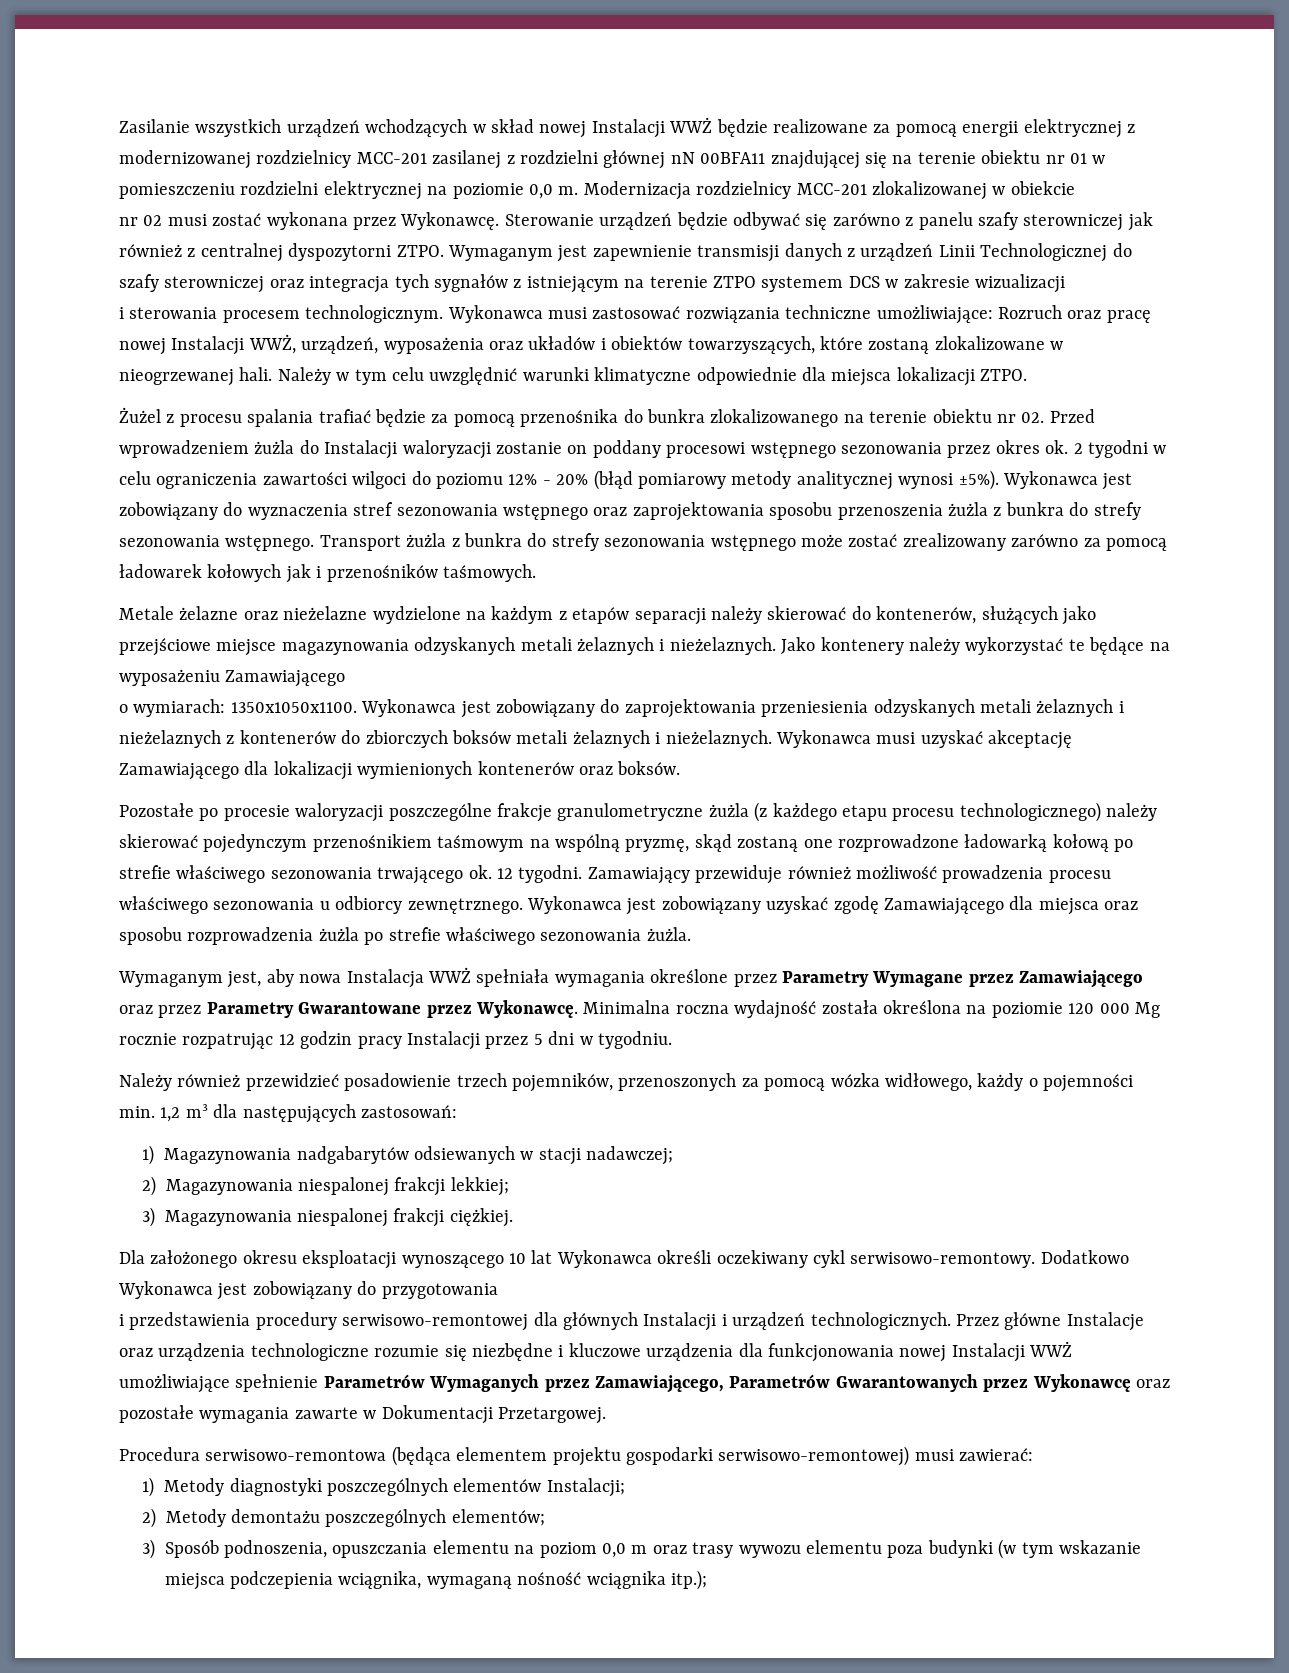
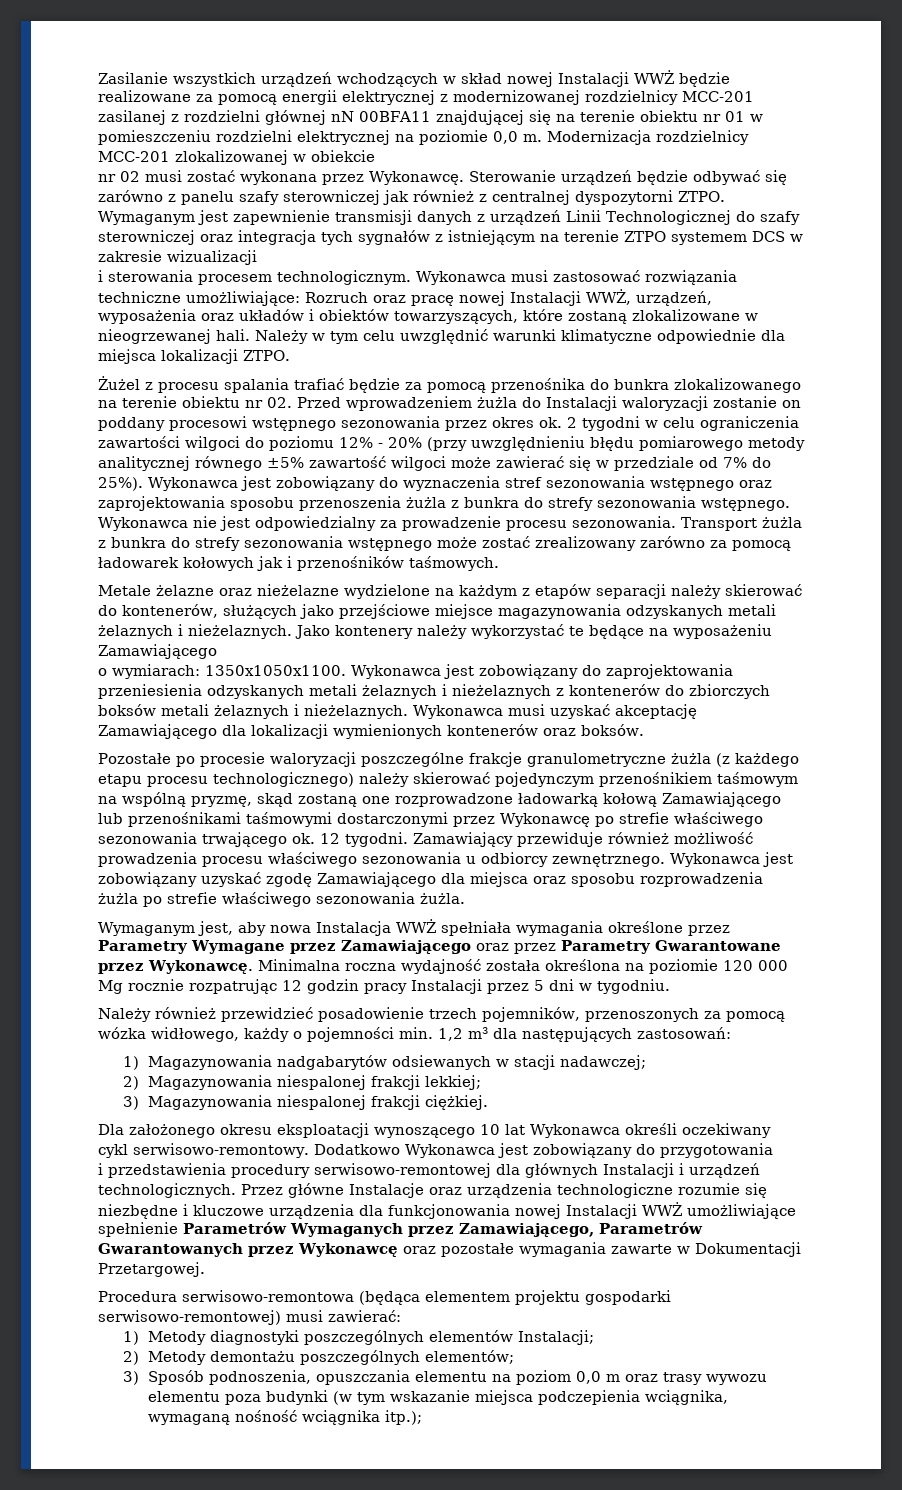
- 2 tygodni w celu ograniczenia zawartości wilgoci do poziomu 12% - 20% (błąd pomiarowy metody analitycznej wynosi ±5%).
+ 2 tygodni w celu ograniczenia zawartości wilgoci do poziomu 12% - 20% (przy uwzględnieniu błędu pomiarowego metody analitycznej równego ±5% zawartość wilgoci może zawierać się w przedziale od 7% do 25%).
+ Wykonawca nie jest odpowiedzialny za prowadzenie procesu sezonowania.
- Pozostałe po procesie waloryzacji poszczególne frakcje granulometryczne żużla (z każdego etapu procesu technologicznego) należy skierować pojedynczym przenośnikiem taśmowym na wspólną pryzmę, skąd zostaną one rozprowadzone ładowarką kołową po strefie właściwego sezonowania trwającego ok.
+ Pozostałe po procesie waloryzacji poszczególne frakcje granulometryczne żużla (z każdego etapu procesu technologicznego) należy skierować pojedynczym przenośnikiem taśmowym na wspólną pryzmę, skąd zostaną one rozprowadzone ładowarką kołową Zamawiającego lub przenośnikami taśmowymi dostarczonymi przez Wykonawcę po strefie właściwego sezonowania trwającego ok.

